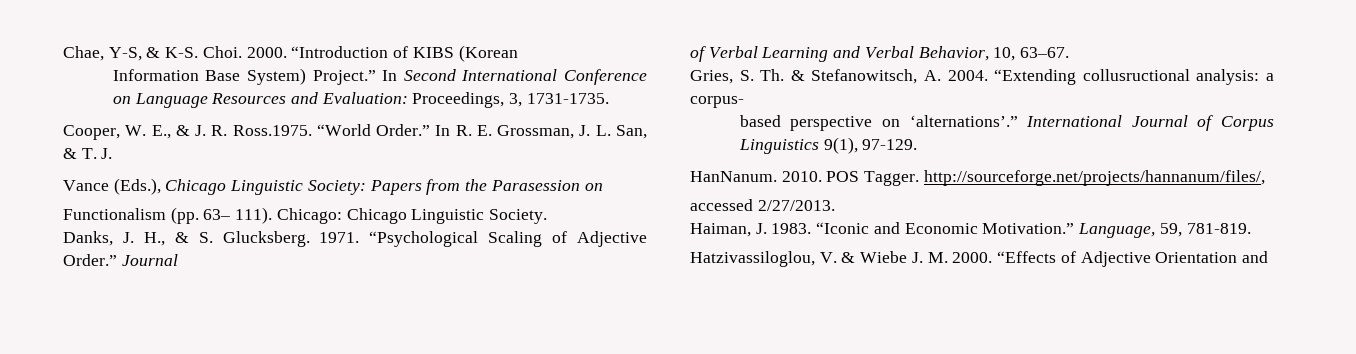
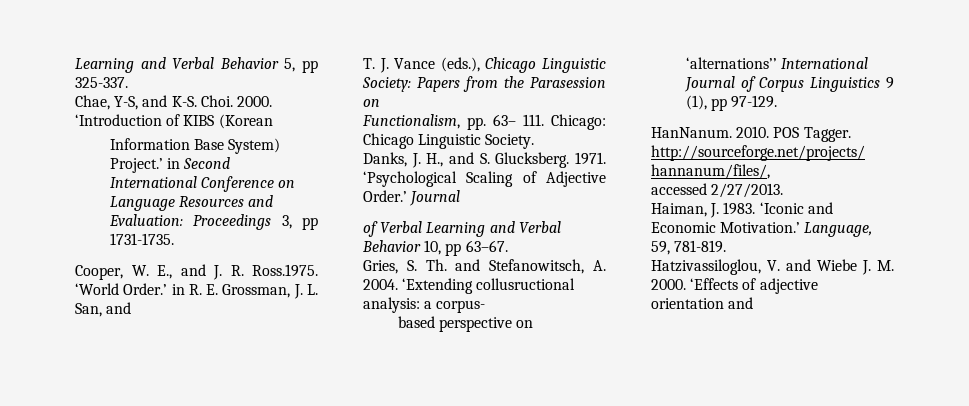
+ Learning and Verbal Behavior 5, pp 325-337.
- Chae, Y-S, & K-S. Choi.
+ Chae, Y-S, and K-S. Choi.
- “Introduction of KIBS (Korean
+ ‘Introduction of KIBS (Korean
- Information Base System) Project.” In Second International Conference on Language Resources and Evaluation: Proceedings, 3, 1731-1735.
+ Information Base System) Project.’ in Second International Conference on Language Resources and Evaluation: Proceedings 3, pp 1731-1735.
- Cooper, W. E., & J. R. Ross.1975. “World Order.” In R. E. Grossman, J. L. San, & T. J.
- Vance (Eds.), Chicago Linguistic Society: Papers from the Parasession on
+ Cooper, W. E., and J. R. Ross.1975. ‘World Order.’ in R. E. Grossman, J. L. San, and
+ T. J. Vance (eds.), Chicago Linguistic Society: Papers from the Parasession on
- Functionalism (pp. 63– 111). Chicago: Chicago Linguistic Society.
+ Functionalism, pp. 63– 111. Chicago: Chicago Linguistic Society.
- Danks, J. H., & S. Glucksberg.
+ Danks, J. H., and S. Glucksberg.
- “Psychological Scaling of Adjective Order.”
+ ‘Psychological Scaling of Adjective Order.’
- of Verbal Learning and Verbal Behavior, 10, 63–67.
+ of Verbal Learning and Verbal Behavior 10, pp 63–67.
- Gries, S. Th. & Stefanowitsch, A. 2004.
+ Gries, S. Th. and Stefanowitsch, A. 2004.
- “Extending collusructional analysis: a corpus-
+ ‘Extending collusructional analysis: a corpus-
- based perspective on ‘alternations’.” International Journal of Corpus Linguistics 9(1), 97-129.
+ based perspective on ‘alternations’’ International Journal of Corpus Linguistics 9 (1), pp 97-129.
- “Iconic and Economic Motivation.”
+ ‘Iconic and Economic Motivation.’
- Hatzivassiloglou, V. & Wiebe J. M. 2000.
+ Hatzivassiloglou, V. and Wiebe J. M. 2000.
- “Effects of Adjective Orientation and
+ ‘Effects of adjective orientation and

